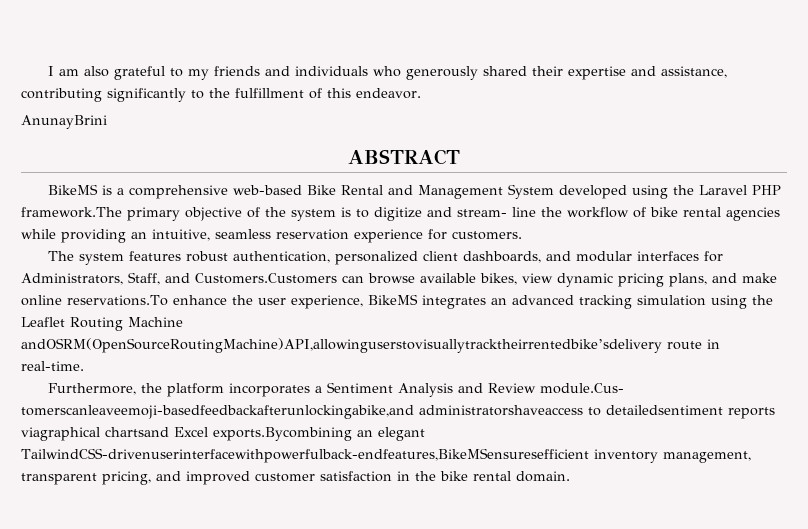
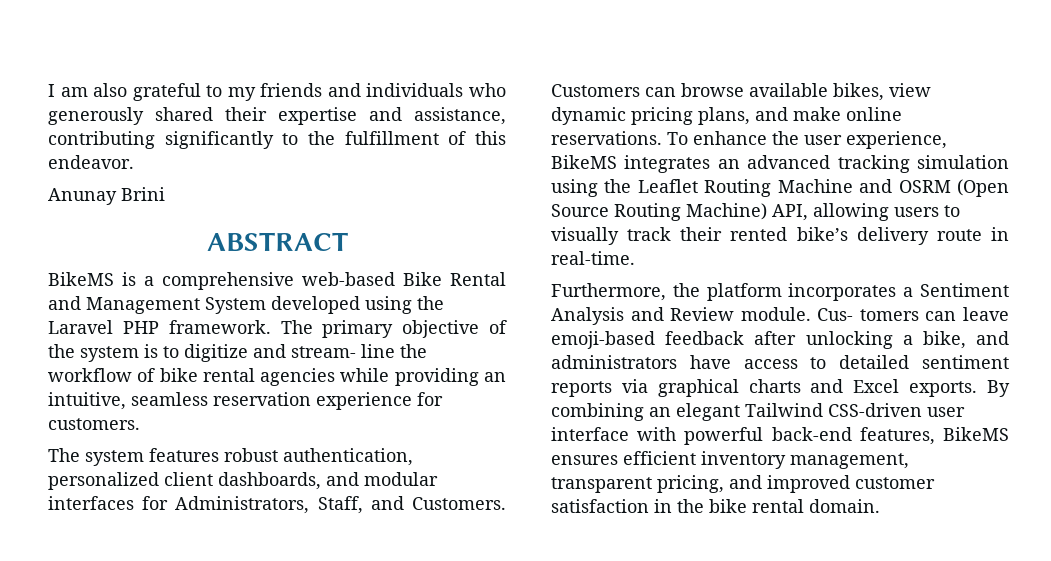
- AnunayBrini
+ Anunay Brini
- BikeMS is a comprehensive web-based Bike Rental and Management System developed using the Laravel PHP framework.The primary objective of the system is to digitize and stream- line the workflow of bike rental agencies while providing an intuitive, seamless reservation experience for customers.
+ BikeMS is a comprehensive web-based Bike Rental and Management System developed using the Laravel PHP framework. The primary objective of the system is to digitize and stream- line the workflow of bike rental agencies while providing an intuitive, seamless reservation experience for customers.
- The system features robust authentication, personalized client dashboards, and modular interfaces for Administrators, Staff, and Customers.Customers can browse available bikes, view dynamic pricing plans, and make online reservations.To enhance the user experience, BikeMS integrates an advanced tracking simulation using the Leaflet Routing Machine andOSRM(OpenSourceRoutingMachine)API,allowinguserstovisuallytracktheirrentedbike’sdelivery route in real-time.
+ The system features robust authentication, personalized client dashboards, and modular interfaces for Administrators, Staff, and Customers. Customers can browse available bikes, view dynamic pricing plans, and make online reservations. To enhance the user experience, BikeMS integrates an advanced tracking simulation using the Leaflet Routing Machine and OSRM (Open Source Routing Machine) API, allowing users to visually track their rented bike’s delivery route in real-time.
- Furthermore, the platform incorporates a Sentiment Analysis and Review module.Cus- tomerscanleaveemoji-basedfeedbackafterunlockingabike,and administratorshaveaccess to detailedsentiment reports viagraphical chartsand Excel exports.Bycombining an elegant TailwindCSS-drivenuserinterfacewithpowerfulback-endfeatures,BikeMSensuresefficient inventory management, transparent pricing, and improved customer satisfaction in the bike rental domain.
+ Furthermore, the platform incorporates a Sentiment Analysis and Review module. Cus- tomers can leave emoji-based feedback after unlocking a bike, and administrators have access to detailed sentiment reports via graphical charts and Excel exports. By combining an elegant Tailwind CSS-driven user interface with powerful back-end features, BikeMS ensures efficient inventory management, transparent pricing, and improved customer satisfaction in the bike rental domain.

